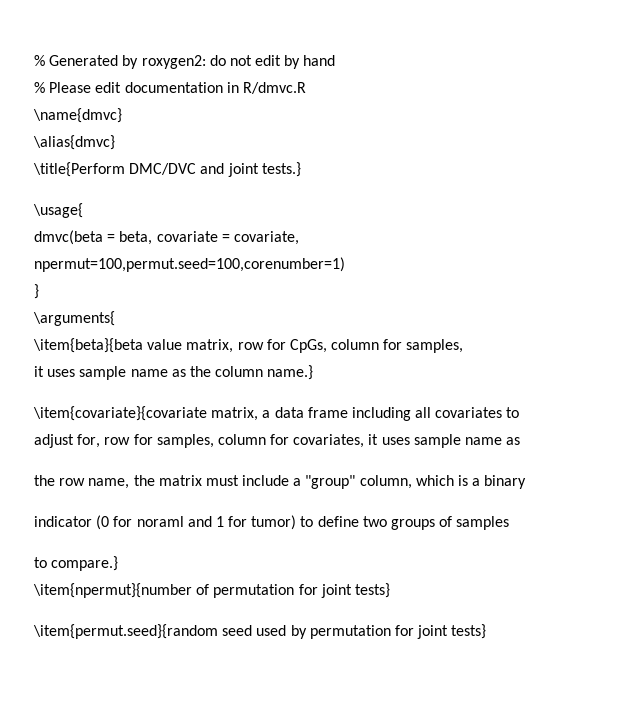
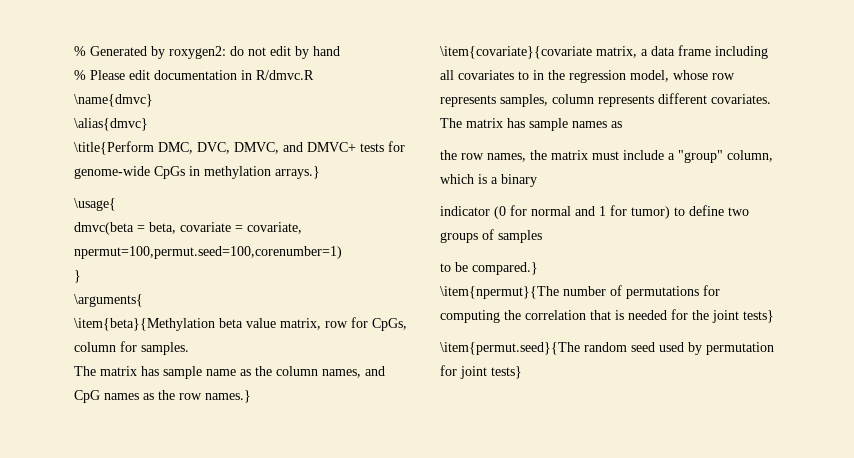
- \title{Perform DMC/DVC and joint tests.}
+ \title{Perform DMC, DVC, DMVC, and DMVC+ tests for genome-wide CpGs in methylation arrays.}
- \item{beta}{beta value matrix, row for CpGs, column for samples,
- it uses sample name as the column name.}
+ \item{beta}{Methylation beta value matrix, row for CpGs, column for samples.
+ The matrix has sample name as the column names, and CpG names as the row names.}
- \item{covariate}{covariate matrix, a data frame including all covariates to
- adjust for, row for samples, column for covariates, it uses sample name as
+ \item{covariate}{covariate matrix, a data frame including all covariates to in the regression model, whose row represents samples, column represents different covariates. The matrix has sample names as
- the row name, the matrix must include a "group" column, which is a binary
+ the row names, the matrix must include a "group" column, which is a binary
- indicator (0 for noraml and 1 for tumor) to define two groups of samples
+ indicator (0 for normal and 1 for tumor) to define two groups of samples
- to compare.}
- \item{npermut}{number of permutation for joint tests}
+ to be compared.}
+ \item{npermut}{The number of permutations for computing the correlation that is needed for the joint tests}
- \item{permut.seed}{random seed used by permutation for joint tests}
+ \item{permut.seed}{The random seed used by permutation for joint tests}

